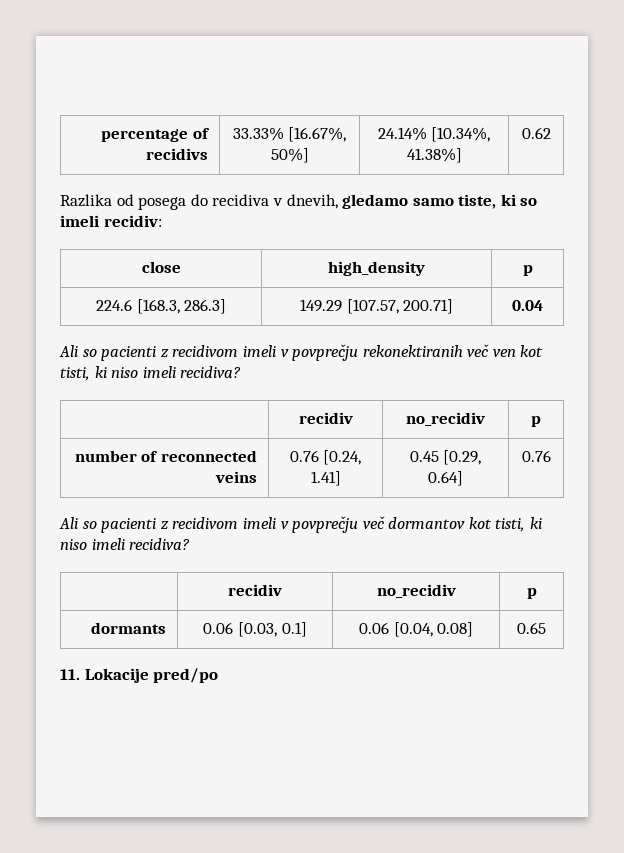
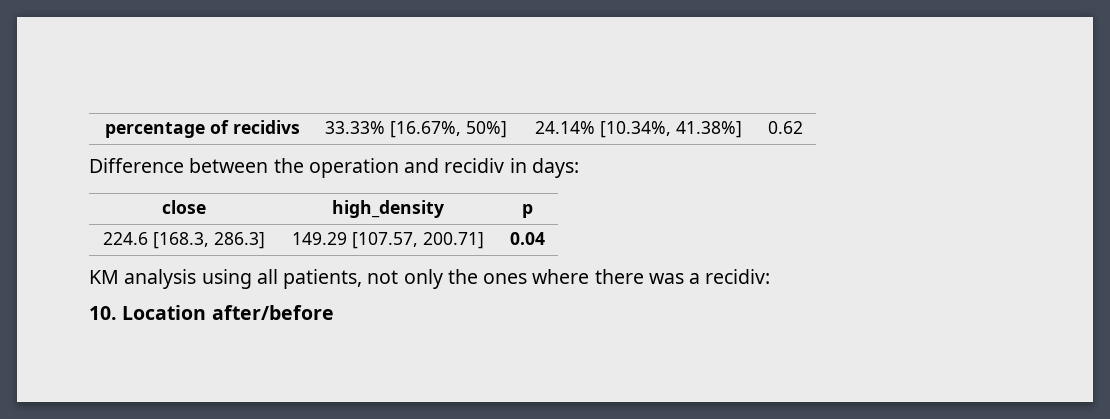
- Razlika od posega do recidiva v dnevih, gledamo samo tiste, ki so imeli recidiv:
+ Difference between the operation and recidiv in days:
- Ali so pacienti z recidivom imeli v povprečju rekonektiranih več ven kot tisti, ki niso imeli recidiva?
- | recidiv | no_recidiv | p
- number of reconnected veins | 0.76 [0.24, 1.41] | 0.45 [0.29, 0.64] | 0.76
- Ali so pacienti z recidivom imeli v povprečju več dormantov kot tisti, ki niso imeli recidiva?
- | recidiv | no_recidiv | p
- dormants | 0.06 [0.03, 0.1] | 0.06 [0.04, 0.08] | 0.65
- 11. Lokacije pred/po
+ KM analysis using all patients, not only the ones where there was a recidiv:
+ 10. Location after/before

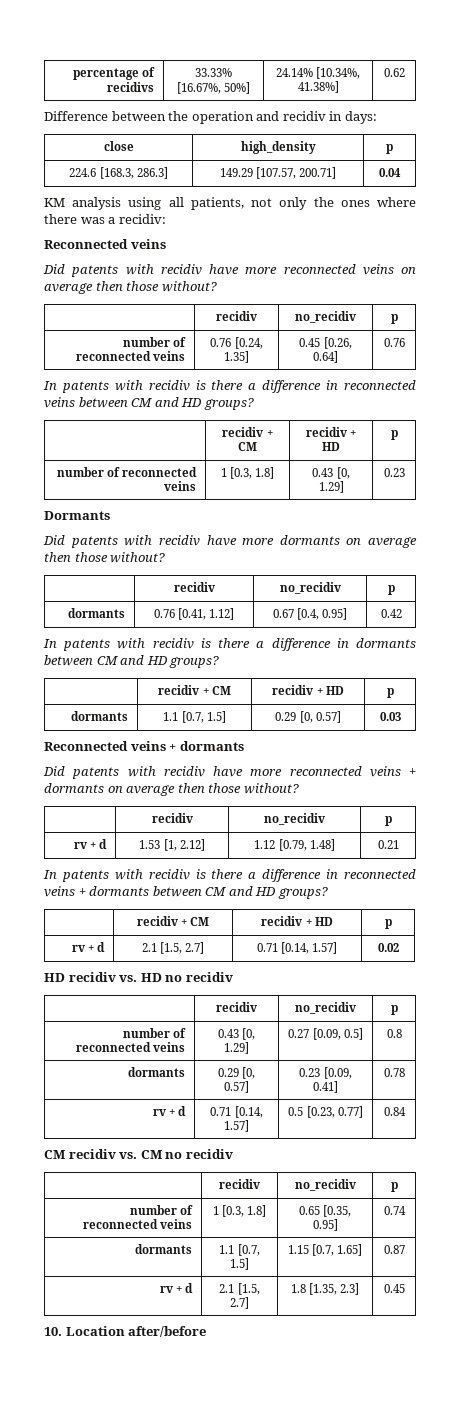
  KM analysis using all patients, not only the ones where there was a recidiv:
+ Reconnected veins
+ Did patents with recidiv have more reconnected veins on average then those without?
+ | recidiv | no_recidiv | p
+ number of reconnected veins | 0.76 [0.24, 1.35] | 0.45 [0.26, 0.64] | 0.76
+ In patents with recidiv is there a difference in reconnected veins between CM and HD groups?
+ | recidiv + CM | recidiv + HD | p
+ number of reconnected veins | 1 [0.3, 1.8] | 0.43 [0, 1.29] | 0.23
+ Dormants
+ Did patents with recidiv have more dormants on average then those without?
+ | recidiv | no_recidiv | p
+ dormants | 0.76 [0.41, 1.12] | 0.67 [0.4, 0.95] | 0.42
+ In patents with recidiv is there a difference in dormants between CM and HD groups?
+ | recidiv + CM | recidiv + HD | p
+ dormants | 1.1 [0.7, 1.5] | 0.29 [0, 0.57] | 0.03
+ Reconnected veins + dormants
+ Did patents with recidiv have more reconnected veins + dormants on average then those without?
+ | recidiv | no_recidiv | p
+ rv + d | 1.53 [1, 2.12] | 1.12 [0.79, 1.48] | 0.21
+ In patents with recidiv is there a difference in reconnected veins + dormants between CM and HD groups?
+ | recidiv + CM | recidiv + HD | p
+ rv + d | 2.1 [1.5, 2.7] | 0.71 [0.14, 1.57] | 0.02
+ HD recidiv vs. HD no recidiv
+ | recidiv | no_recidiv | p
+ number of reconnected veins | 0.43 [0, 1.29] | 0.27 [0.09, 0.5] | 0.8
+ dormants | 0.29 [0, 0.57] | 0.23 [0.09, 0.41] | 0.78
+ rv + d | 0.71 [0.14, 1.57] | 0.5 [0.23, 0.77] | 0.84
+ CM recidiv vs. CM no recidiv
+ | recidiv | no_recidiv | p
+ number of reconnected veins | 1 [0.3, 1.8] | 0.65 [0.35, 0.95] | 0.74
+ dormants | 1.1 [0.7, 1.5] | 1.15 [0.7, 1.65] | 0.87
+ rv + d | 2.1 [1.5, 2.7] | 1.8 [1.35, 2.3] | 0.45

